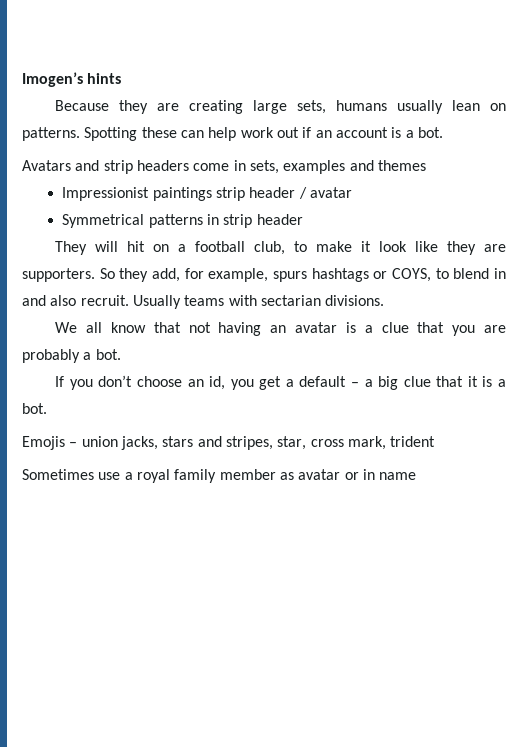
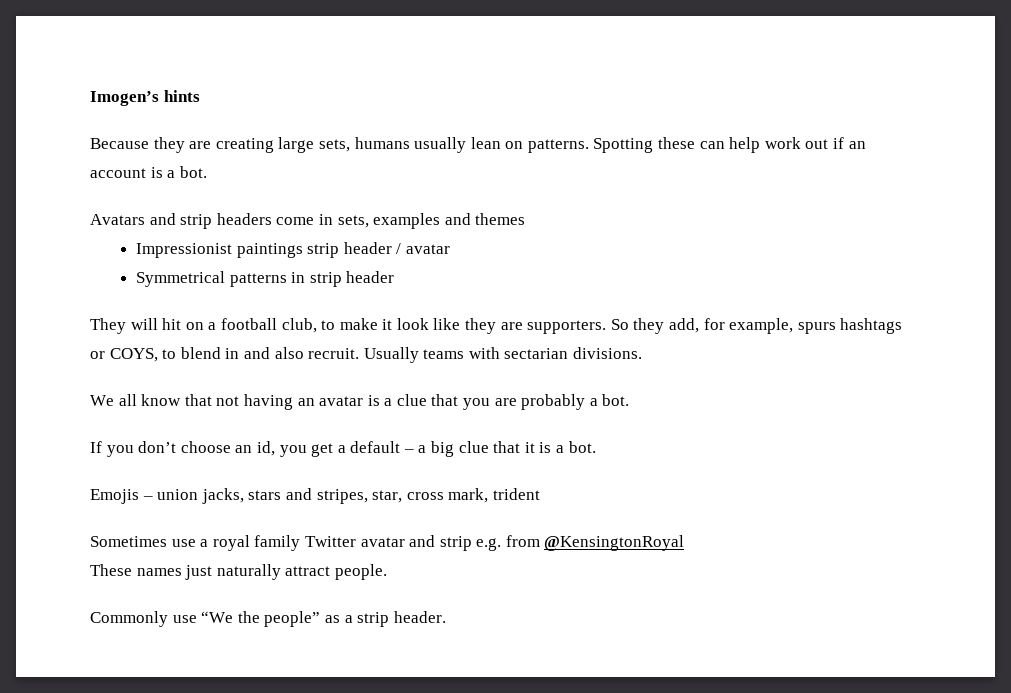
- Sometimes use a royal family member as avatar or in name
+ Sometimes use a royal family Twitter avatar and strip e.g. from @KensingtonRoyal
+ These names just naturally attract people.
+ Commonly use “We the people” as a strip header.

